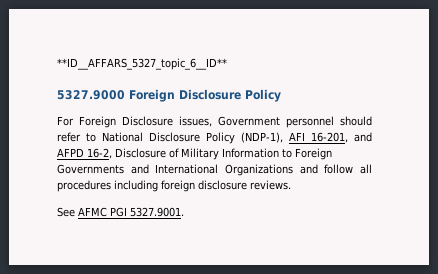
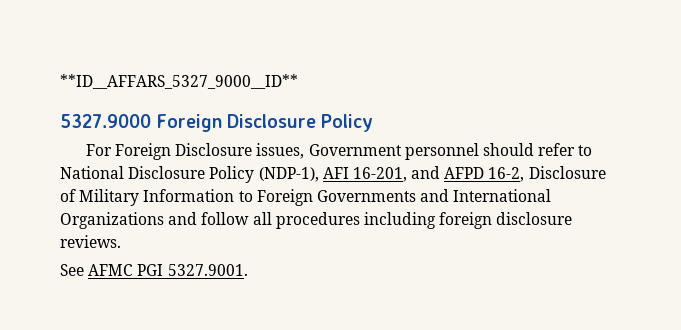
- **ID__AFFARS_5327_topic_6__ID**
+ **ID__AFFARS_5327_9000__ID**

